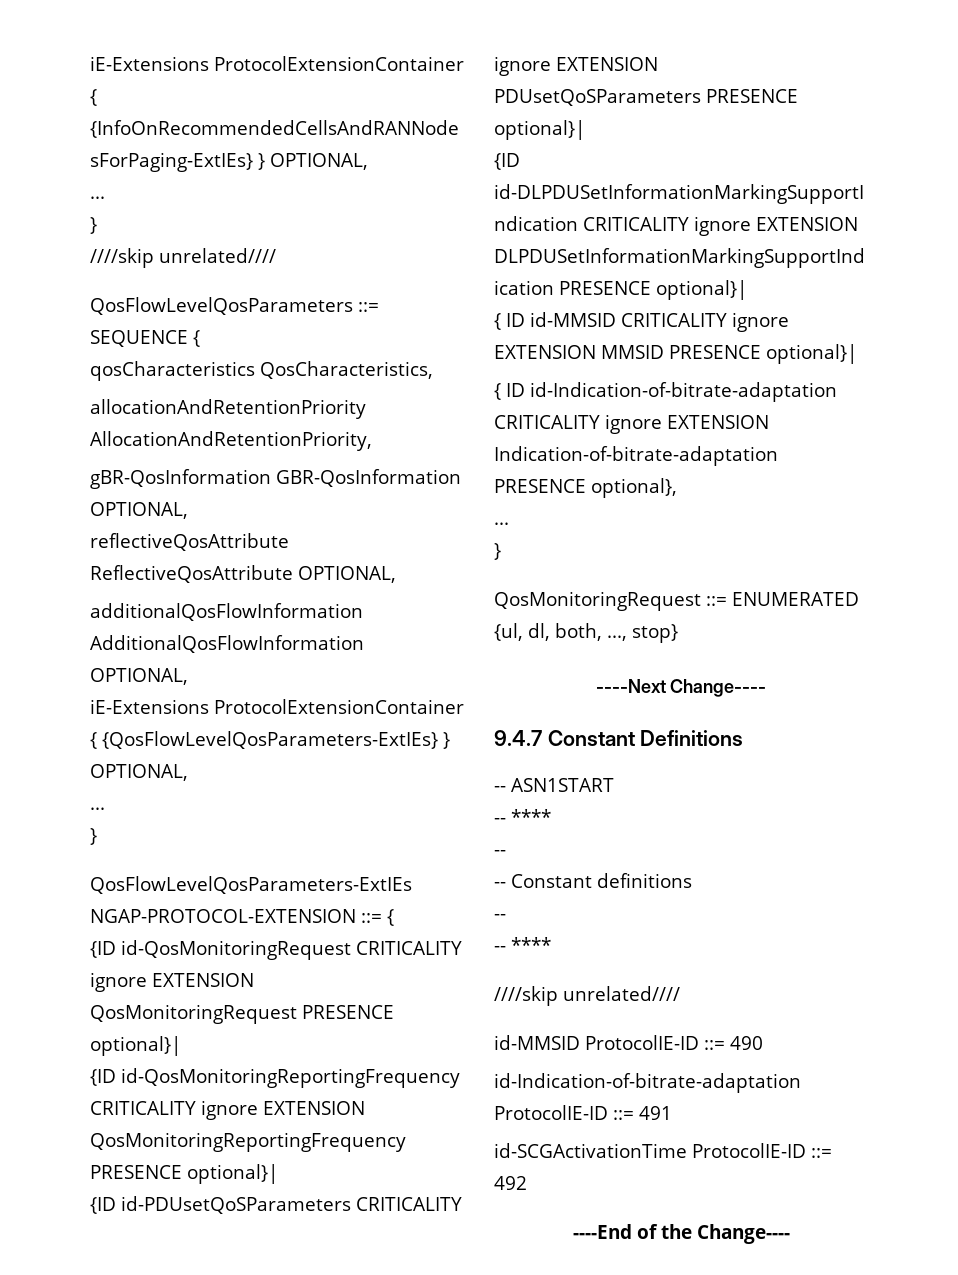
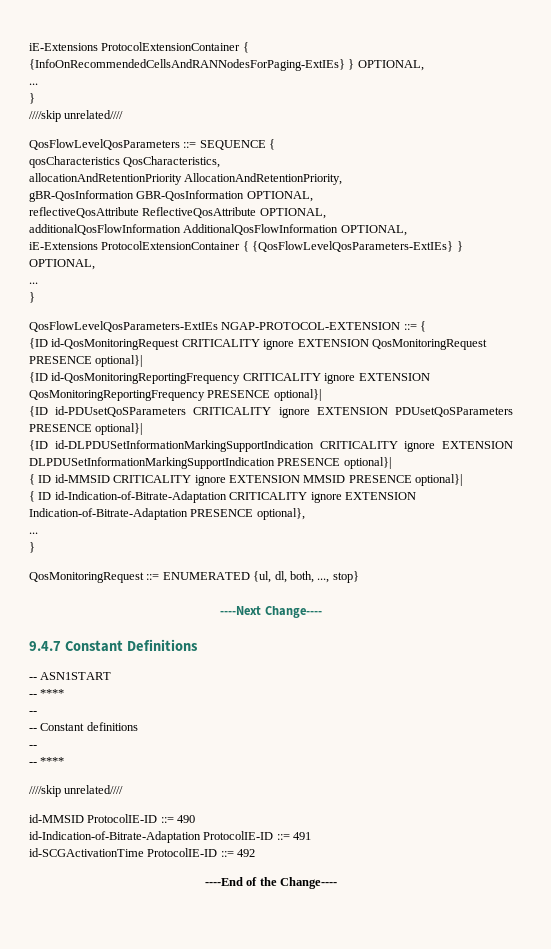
- { ID id-Indication-of-bitrate-adaptation CRITICALITY ignore EXTENSION Indication-of-bitrate-adaptation PRESENCE optional},
+ { ID id-Indication-of-Bitrate-Adaptation CRITICALITY ignore EXTENSION Indication-of-Bitrate-Adaptation PRESENCE optional},
- id-Indication-of-bitrate-adaptation ProtocolIE-ID ::= 491
+ id-Indication-of-Bitrate-Adaptation ProtocolIE-ID ::= 491

